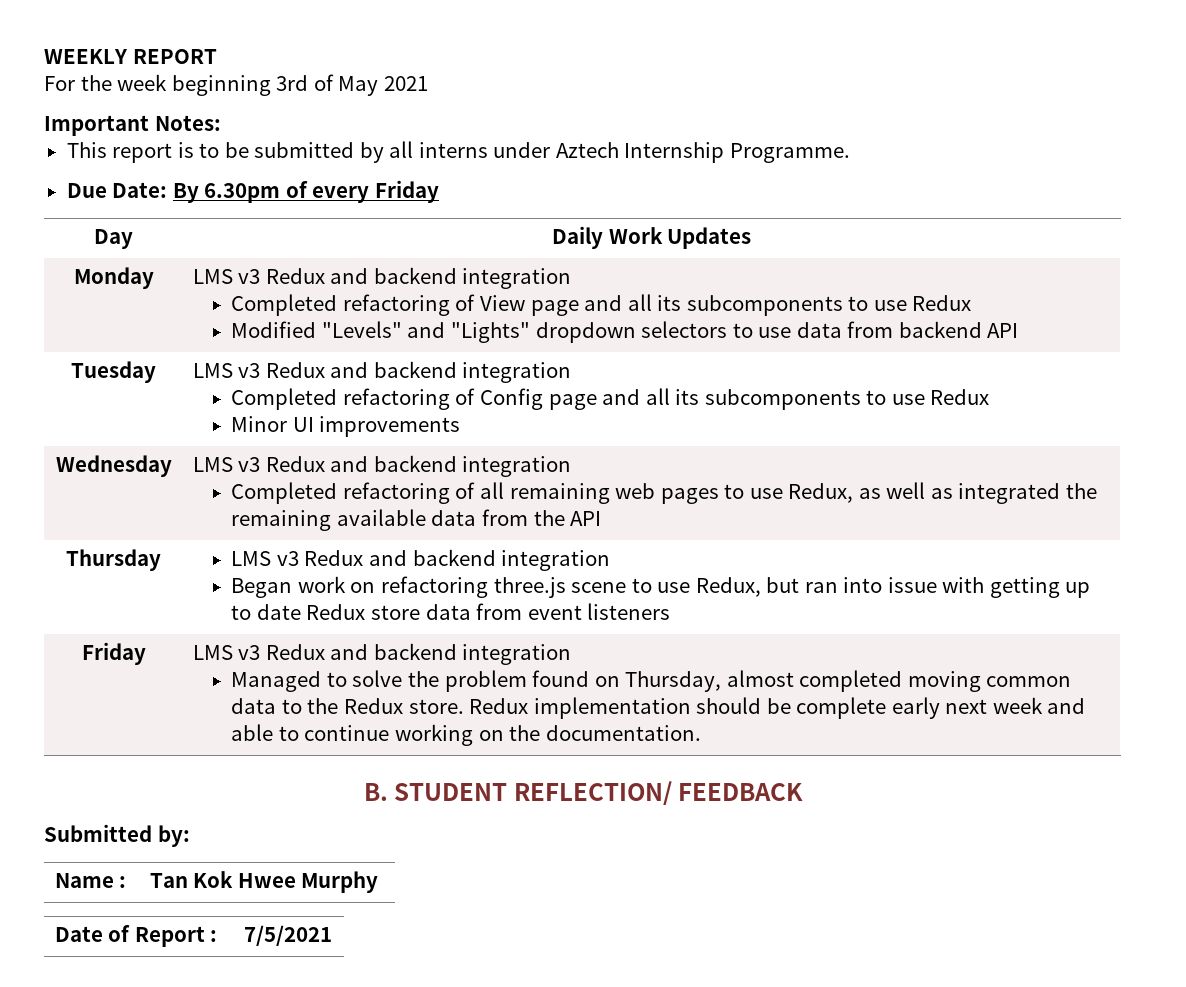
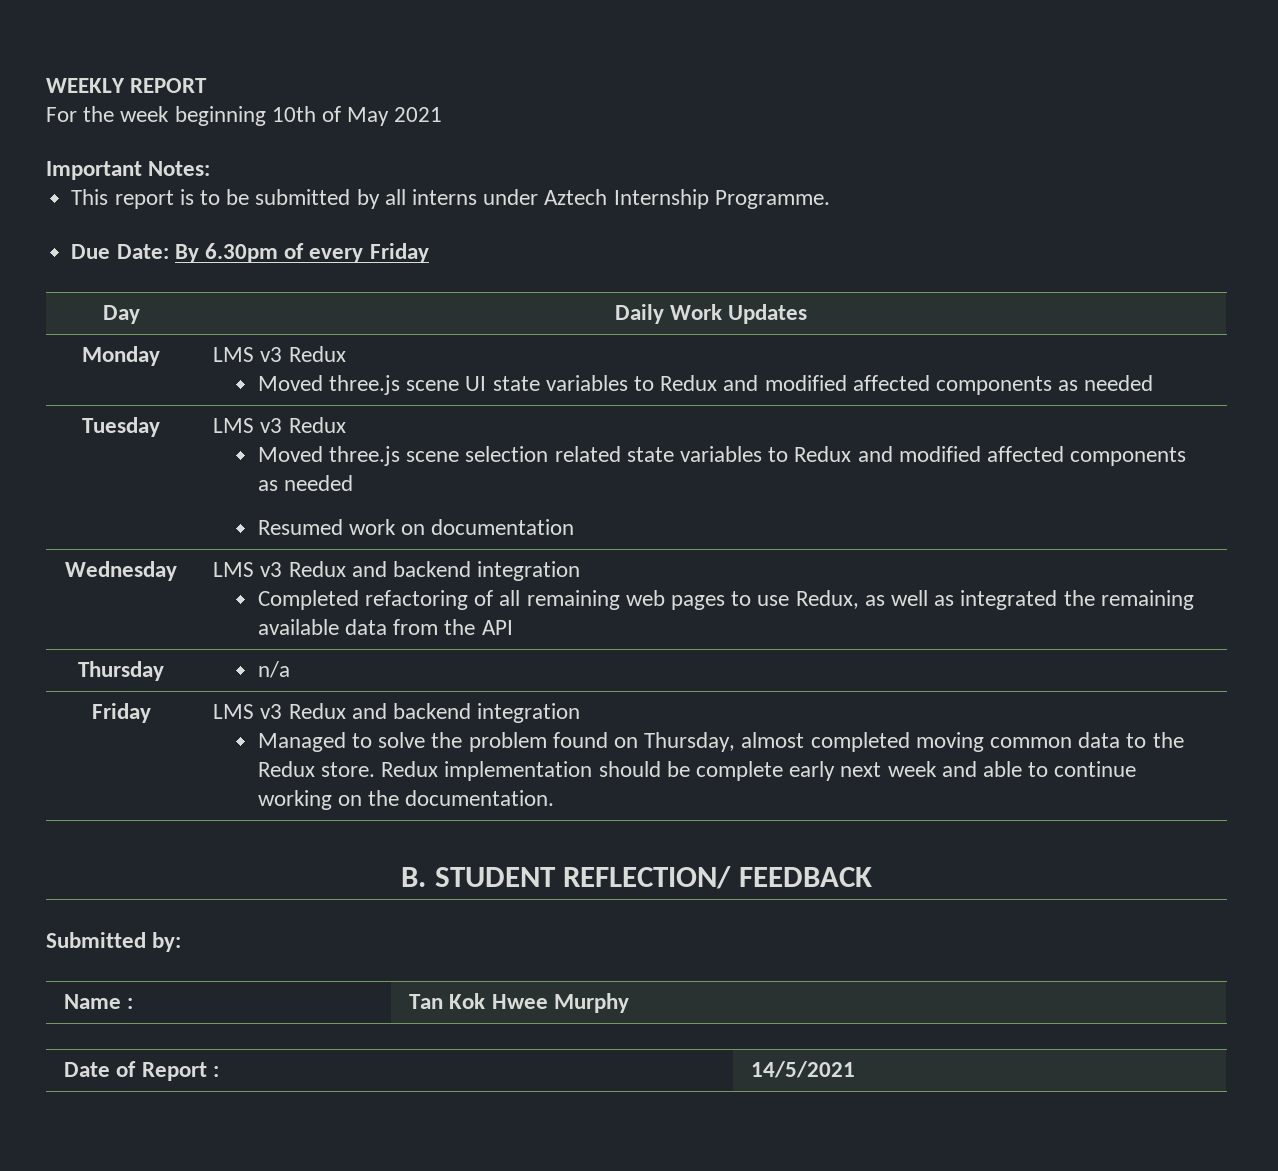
- For the week beginning 3rd of May 2021
+ For the week beginning 10th of May 2021
- Monday | LMS v3 Redux and backend integration
- Completed refactoring of View page and all its subcomponents to use Redux
- Modified "Levels" and "Lights" dropdown selectors to use data from backend API
- Tuesday | LMS v3 Redux and backend integration
- Completed refactoring of Config page and all its subcomponents to use Redux
- Minor UI improvements
+ Monday | LMS v3 Redux
+ Moved three.js scene UI state variables to Redux and modified affected components as needed
+ Tuesday | LMS v3 Redux
+ Moved three.js scene selection related state variables to Redux and modified affected components as needed
+ Resumed work on documentation
- Thursday | LMS v3 Redux and backend integration
- Began work on refactoring three.js scene to use Redux, but ran into issue with getting up to date Redux store data from event listeners
+ Thursday | n/a
- Date of Report : | 7/5/2021
+ Date of Report : | 14/5/2021

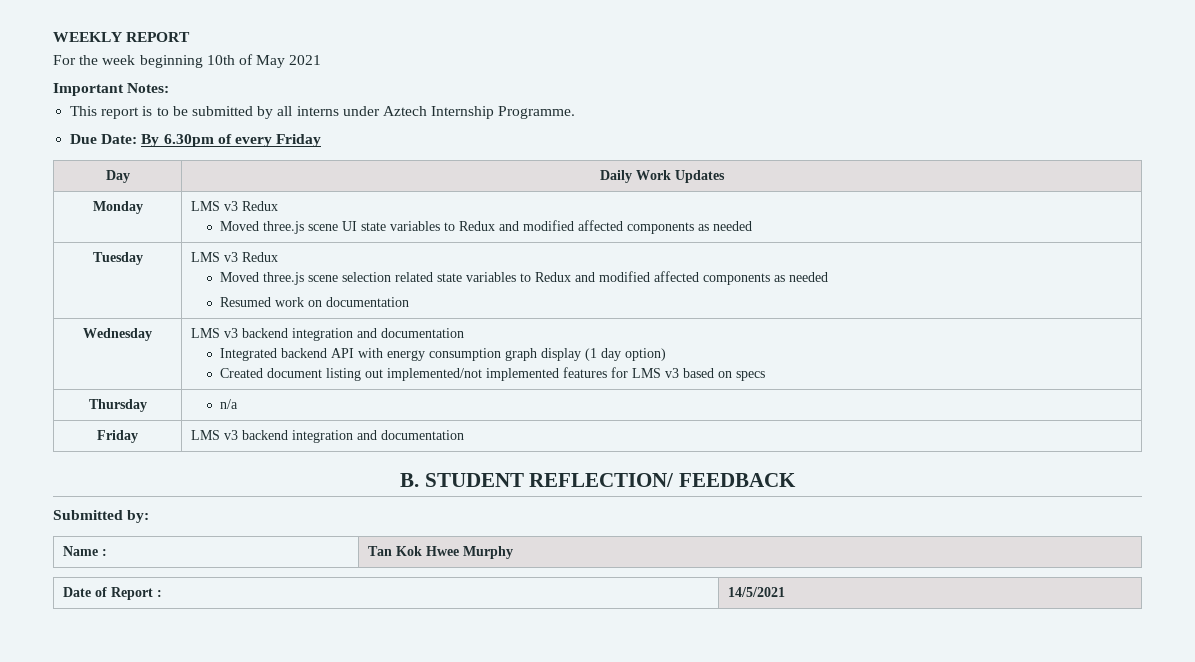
- Wednesday | LMS v3 Redux and backend integration
- Completed refactoring of all remaining web pages to use Redux, as well as integrated the remaining available data from the API
+ Wednesday | LMS v3 backend integration and documentation
+ Integrated backend API with energy consumption graph display (1 day option)
+ Created document listing out implemented/not implemented features for LMS v3 based on specs
- Friday | LMS v3 Redux and backend integration
- Managed to solve the problem found on Thursday, almost completed moving common data to the Redux store. Redux implementation should be complete early next week and able to continue working on the documentation.
+ Friday | LMS v3 backend integration and documentation

